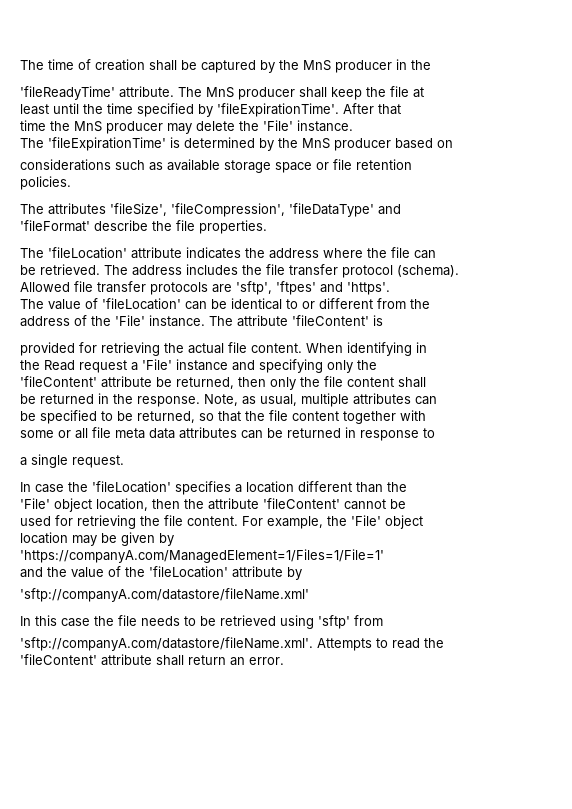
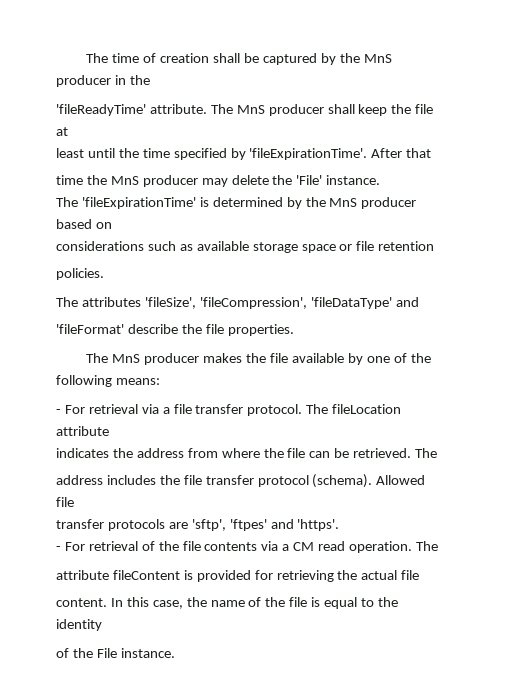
- The 'fileLocation' attribute indicates the address where the file can
- be retrieved. The address includes the file transfer protocol (schema).
- Allowed file transfer protocols are 'sftp', 'ftpes' and 'https'.
+ The MnS producer makes the file available by one of the following means:
+ - For retrieval via a file transfer protocol. The fileLocation attribute
+ indicates the address from where the file can be retrieved. The
+ address includes the file transfer protocol (schema). Allowed file
+ transfer protocols are 'sftp', 'ftpes' and 'https'.
- The value of 'fileLocation' can be identical to or different from the
- address of the 'File' instance. The attribute 'fileContent' is
- provided for retrieving the actual file content. When identifying in
- the Read request a 'File' instance and specifying only the
- 'fileContent' attribute be returned, then only the file content shall
- be returned in the response. Note, as usual, multiple attributes can
- be specified to be returned, so that the file content together with
- some or all file meta data attributes can be returned in response to
- a single request.
- In case the 'fileLocation' specifies a location different than the
- 'File' object location, then the attribute 'fileContent' cannot be
- used for retrieving the file content. For example, the 'File' object
- location may be given by
- 'https://companyA.com/ManagedElement=1/Files=1/File=1'
- and the value of the 'fileLocation' attribute by
- 'sftp://companyA.com/datastore/fileName.xml'
- In this case the file needs to be retrieved using 'sftp' from
- 'sftp://companyA.com/datastore/fileName.xml'. Attempts to read the
- 'fileContent' attribute shall return an error.
+ - For retrieval of the file contents via a CM read operation. The
+ attribute fileContent is provided for retrieving the actual file
+ content. In this case, the name of the file is equal to the identity
+ of the File instance.

